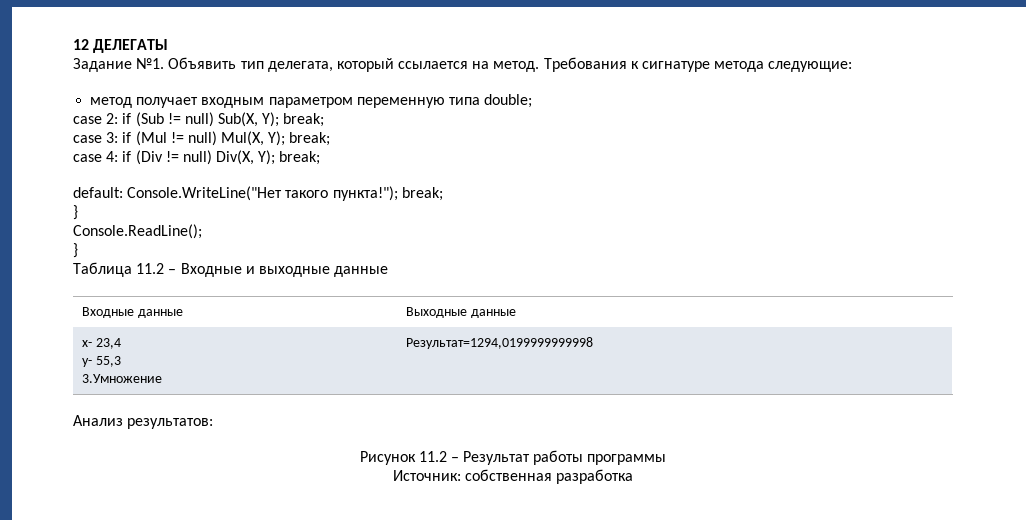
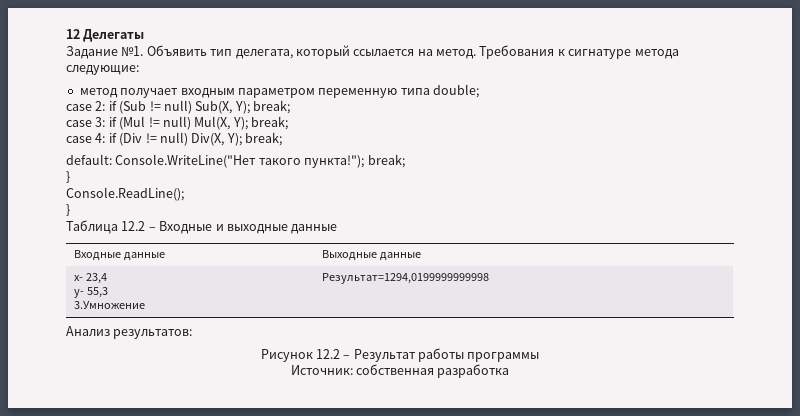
- 12 ДЕЛЕГАТЫ
+ 12 Делегаты
- Таблица 11.2 – Входные и выходные данные
+ Таблица 12.2 – Входные и выходные данные
- Рисунок 11.2 – Результат работы программы
+ Рисунок 12.2 – Результат работы программы

